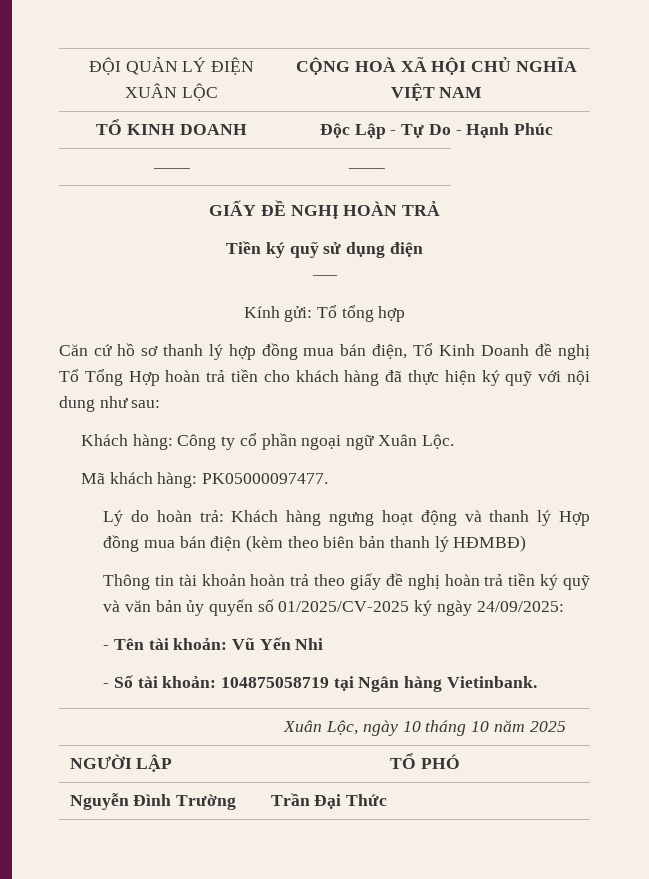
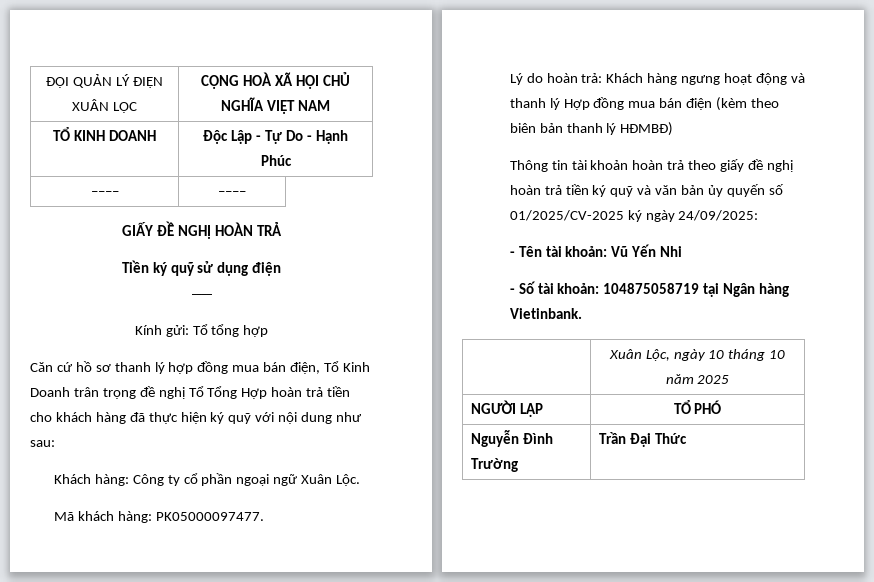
- Căn cứ hồ sơ thanh lý hợp đồng mua bán điện, Tổ Kinh Doanh đề nghị Tổ Tổng Hợp hoàn trả tiền cho khách hàng đã thực hiện ký quỹ với nội dung như sau:
+ Căn cứ hồ sơ thanh lý hợp đồng mua bán điện, Tổ Kinh Doanh trân trọng đề nghị Tổ Tổng Hợp hoàn trả tiền cho khách hàng đã thực hiện ký quỹ với nội dung như sau:

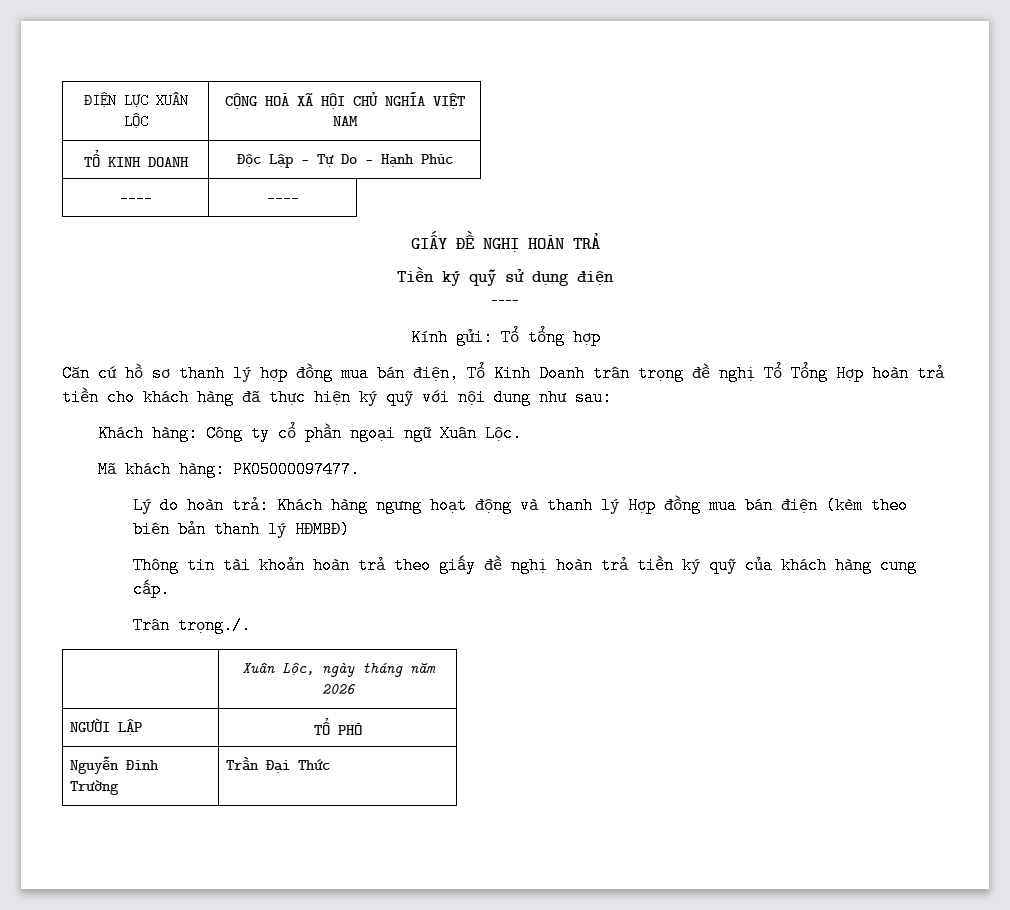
- ĐỘI QUẢN LÝ ĐIỆN XUÂN LỘC | CỘNG HOÀ XÃ HỘI CHỦ NGHĨA VIỆT NAM
+ ĐIỆN LỰC XUÂN LỘC | CỘNG HOÀ XÃ HỘI CHỦ NGHĨA VIỆT NAM
- Thông tin tài khoản hoàn trả theo giấy đề nghị hoàn trả tiền ký quỹ và văn bản ủy quyến số 01/2025/CV-2025 ký ngày 24/09/2025:
- - Tên tài khoản: Vũ Yến Nhi
- - Số tài khoản: 104875058719 tại Ngân hàng Vietinbank.
- | Xuân Lộc, ngày 10 tháng 10 năm 2025
+ Thông tin tài khoản hoàn trả theo giấy đề nghị hoàn trả tiền ký quỹ của khách hàng cung cấp.
+ Trân trọng./.
+ | Xuân Lộc, ngày tháng năm 2026

